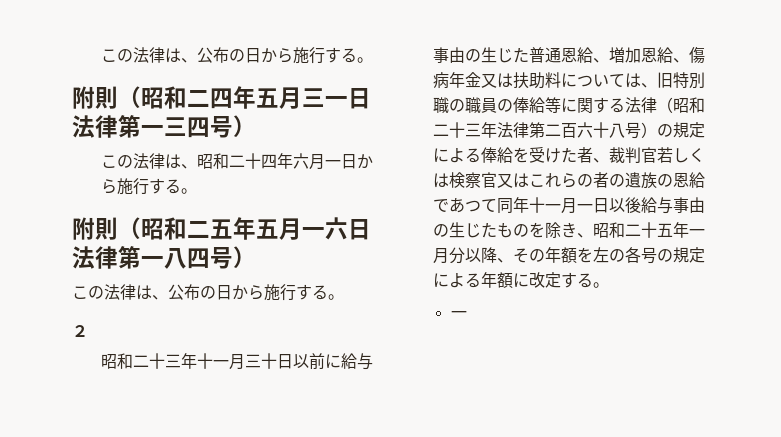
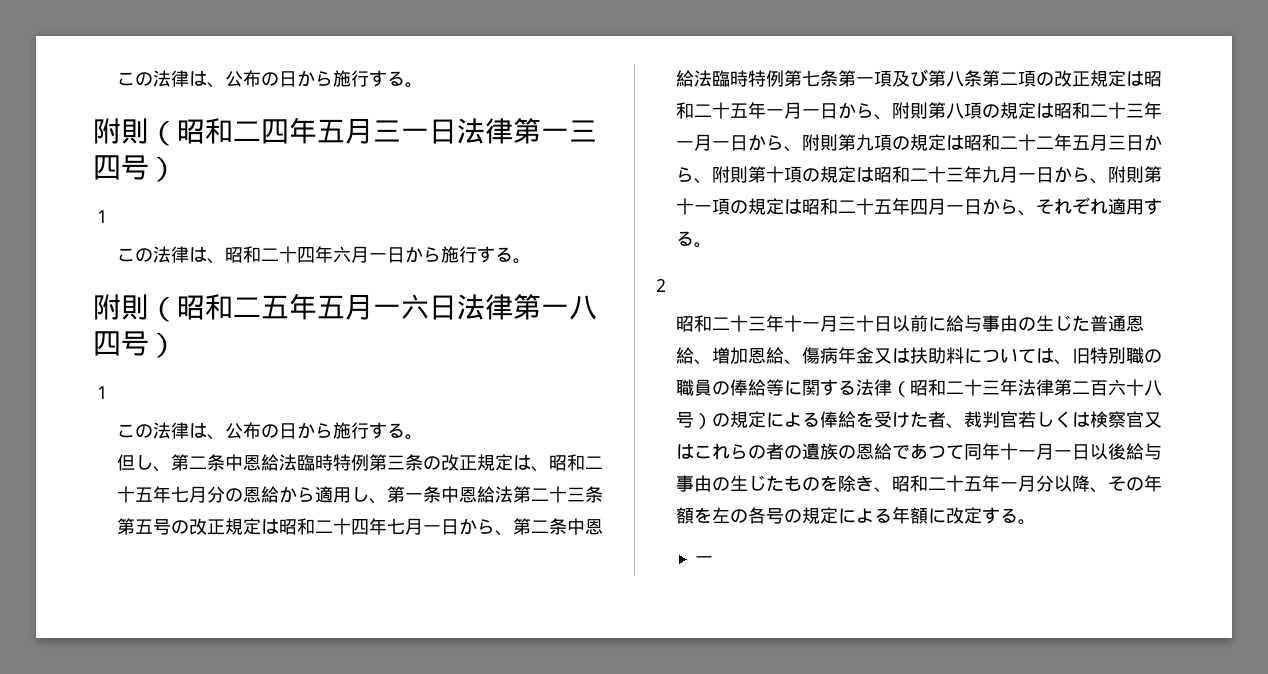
  附則（昭和二四年五月三一日法律第一三四号）
+ １
  附則（昭和二五年五月一六日法律第一八四号）
+ １
  この法律は、公布の日から施行する。
+ 但し、第二条中恩給法臨時特例第三条の改正規定は、昭和二十五年七月分の恩給から適用し、第一条中恩給法第二十三条第五号の改正規定は昭和二十四年七月一日から、第二条中恩給法臨時特例第七条第一項及び第八条第二項の改正規定は昭和二十五年一月一日から、附則第八項の規定は昭和二十三年一月一日から、附則第九項の規定は昭和二十二年五月三日から、附則第十項の規定は昭和二十三年九月一日から、附則第十一項の規定は昭和二十五年四月一日から、それぞれ適用する。

